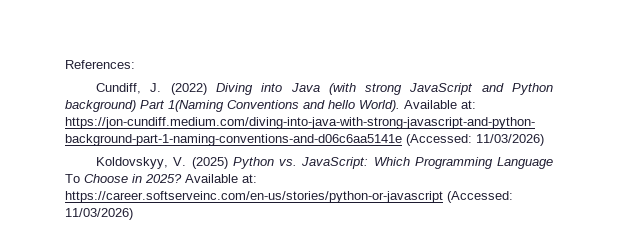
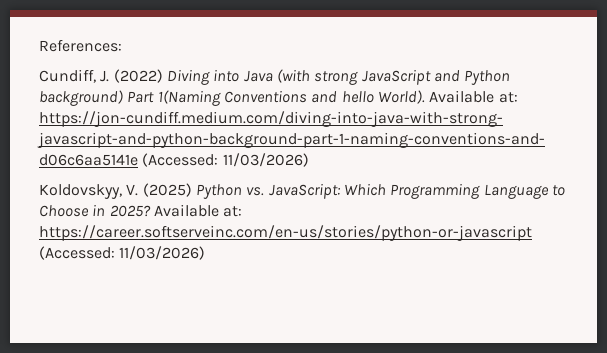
- Koldovskyy, V. (2025) Python vs. JavaScript: Which Programming Language To Choose in 2025?
+ Koldovskyy, V. (2025) Python vs. JavaScript: Which Programming Language to Choose in 2025?

